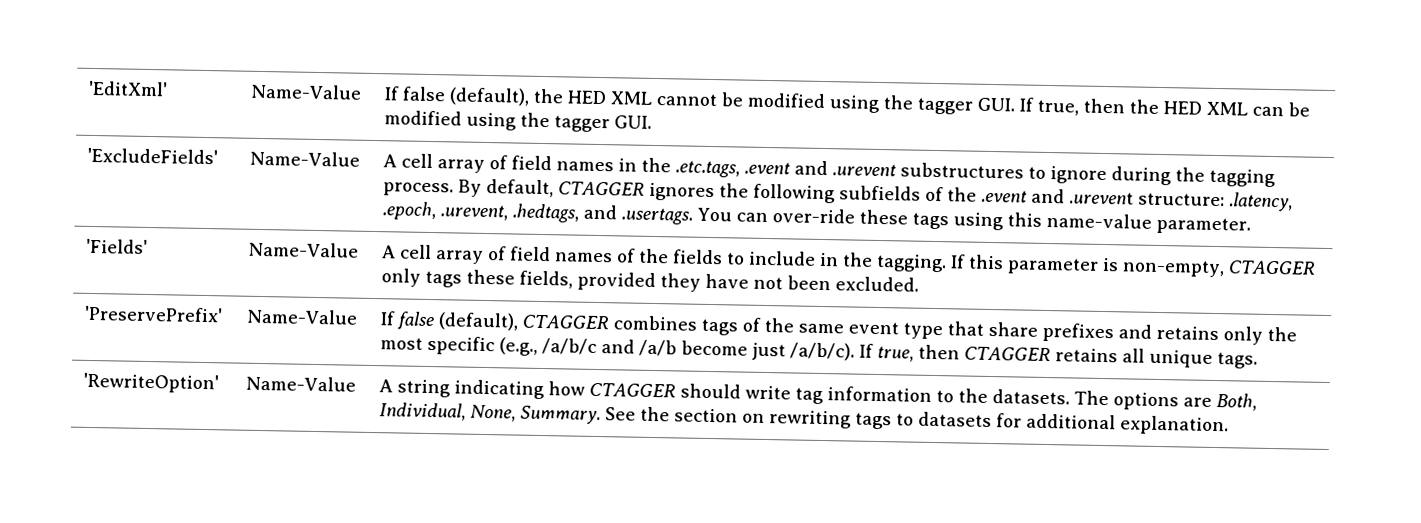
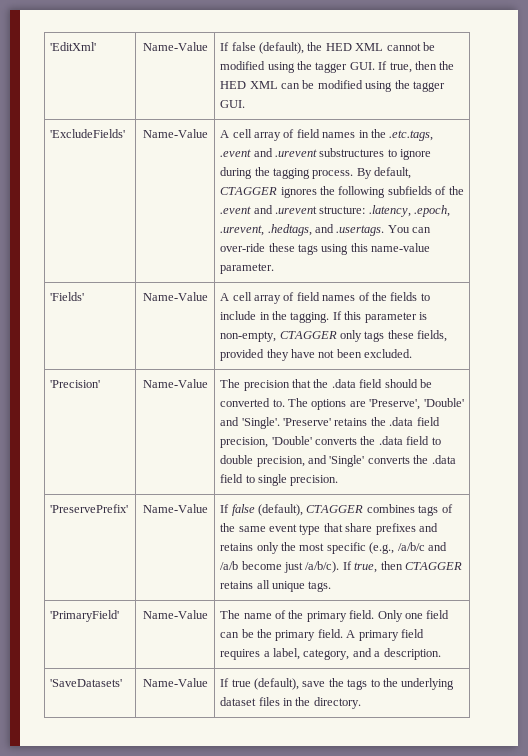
+ 'Precision' | Name-Value | The precision that the .data field should be converted to. The options are 'Preserve', 'Double' and 'Single'. 'Preserve' retains the .data field precision, 'Double' converts the .data field to double precision, and 'Single' converts the .data field to single precision.
- 'RewriteOption' | Name-Value | A string indicating how CTAGGER should write tag information to the datasets. The options are Both, Individual, None, Summary. See the section on rewriting tags to datasets for additional explanation.
+ 'PrimaryField' | Name-Value | The name of the primary field. Only one field can be the primary field. A primary field requires a label, category, and a description.
+ 'SaveDatasets' | Name-Value | If true (default), save the tags to the underlying dataset files in the directory.

